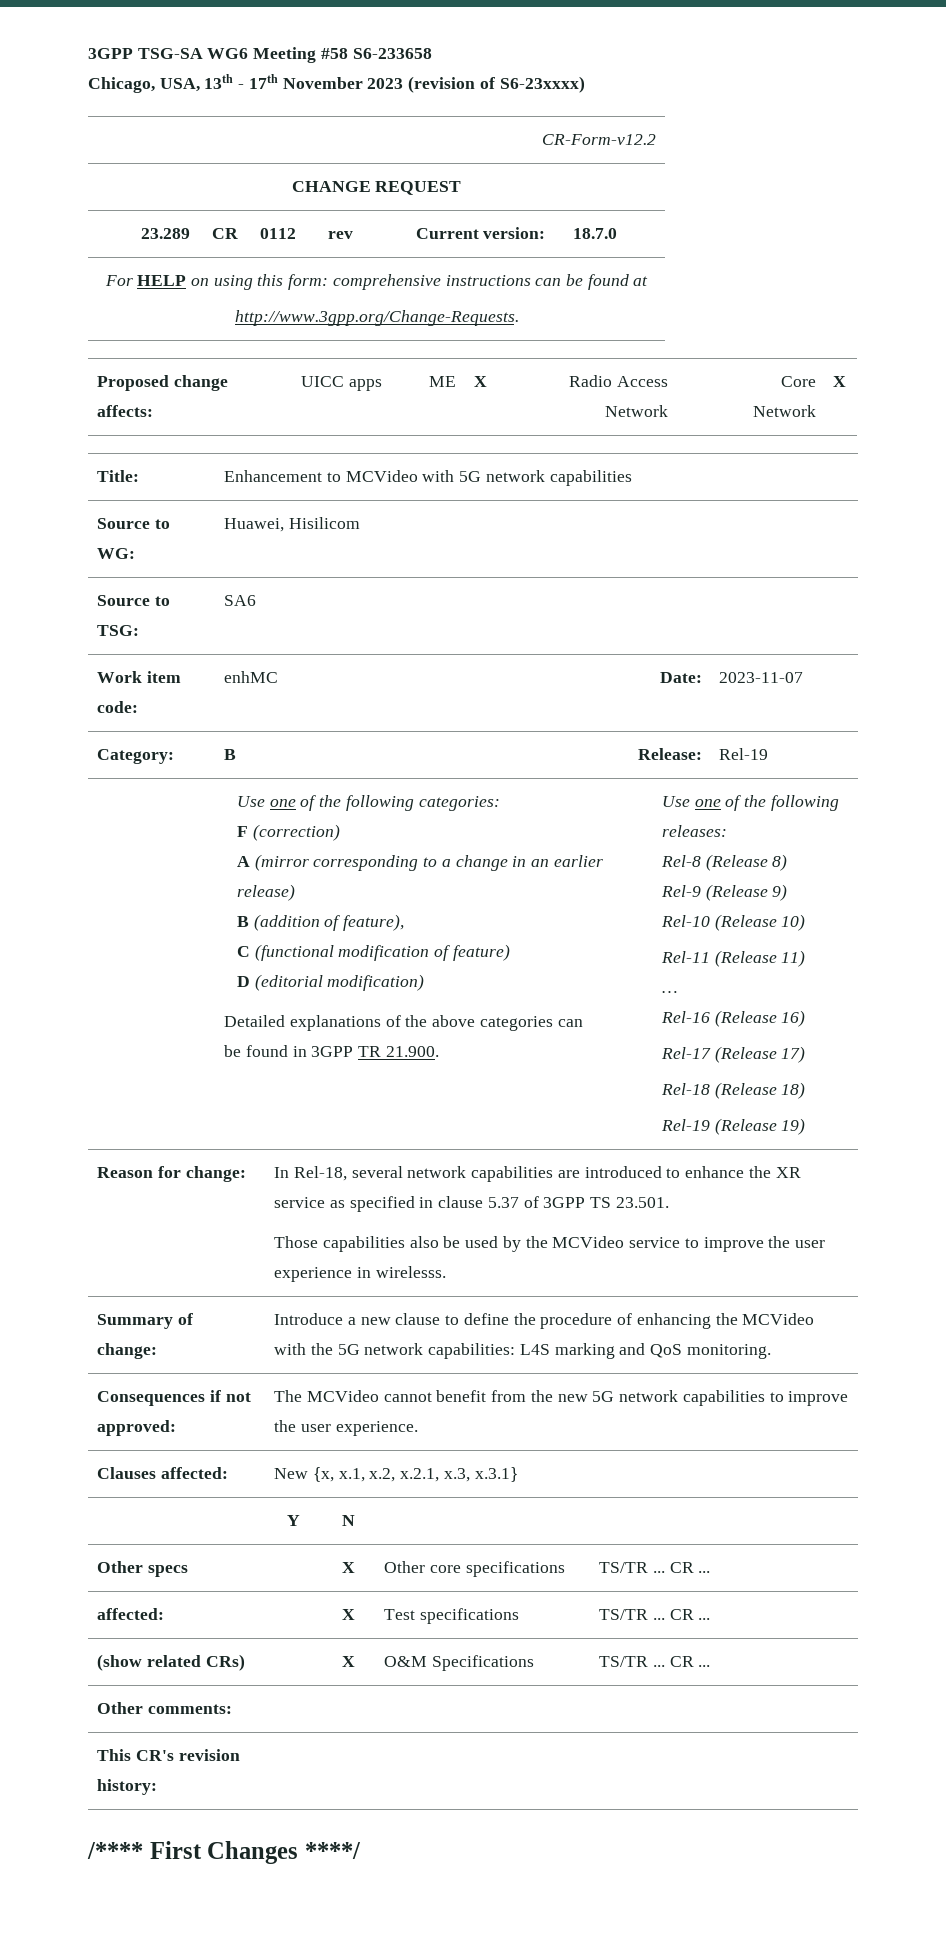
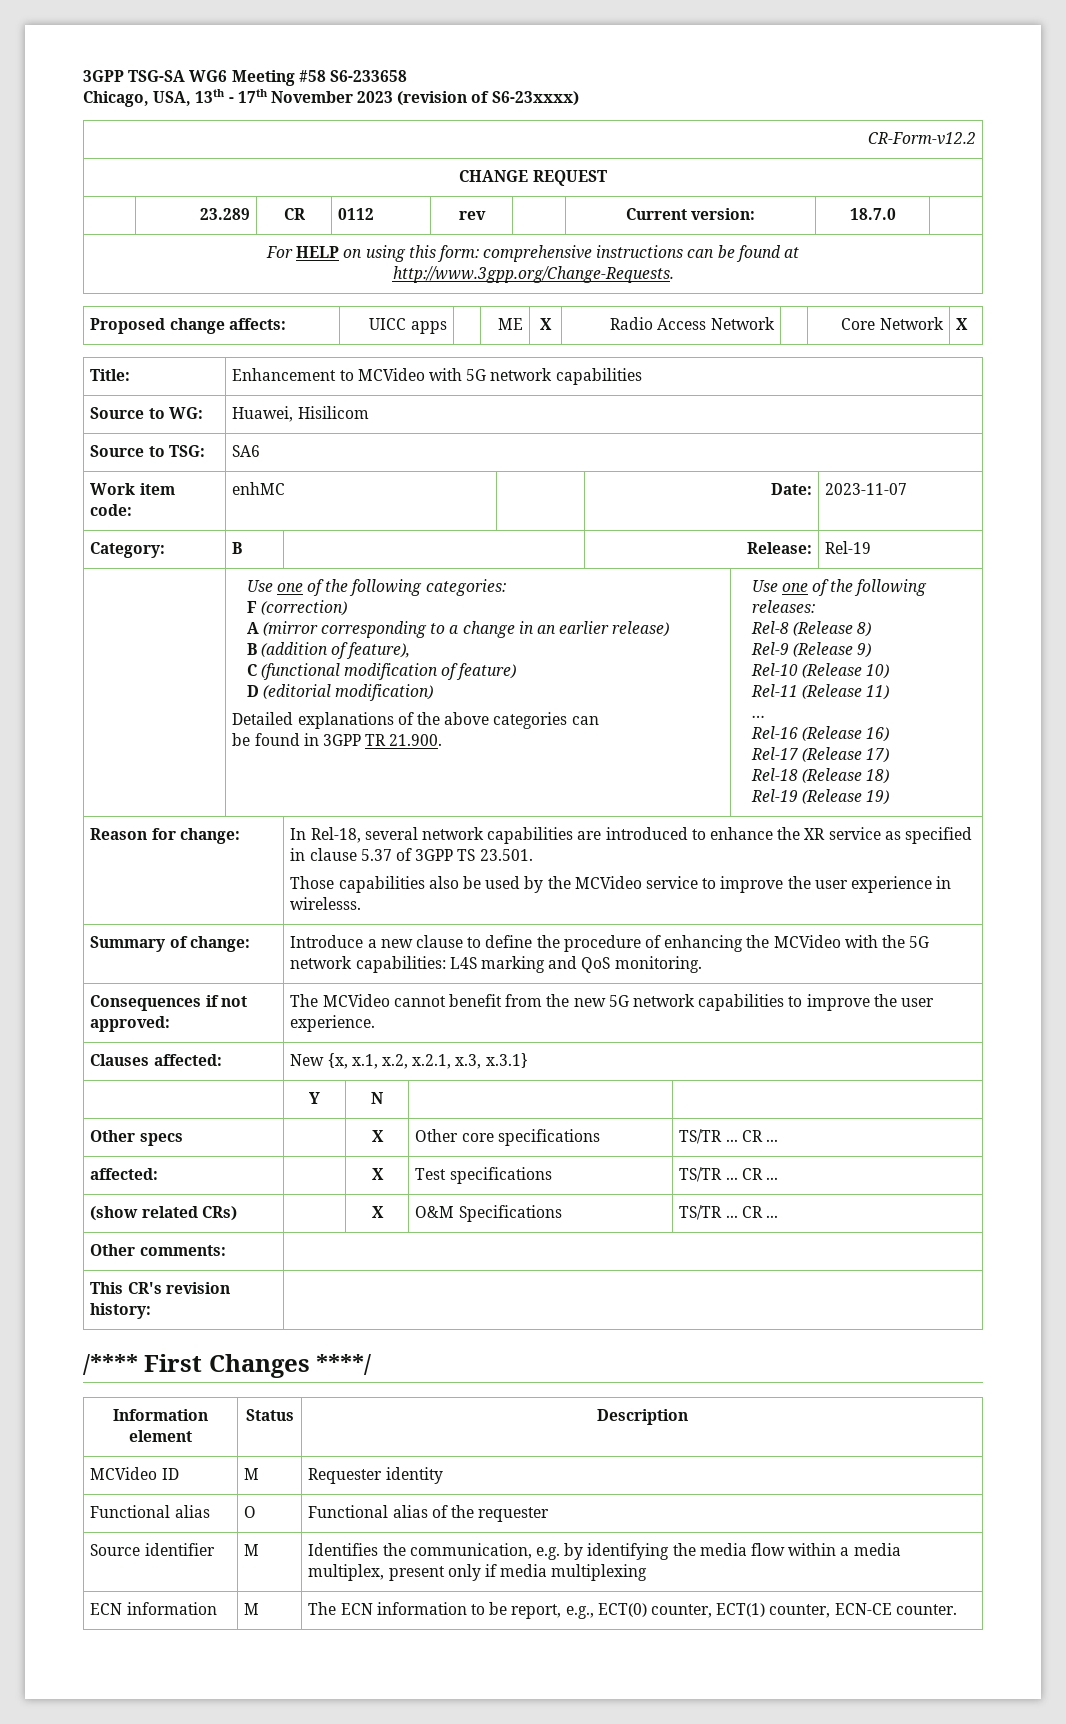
+ Information element | Status | Description
+ MCVideo ID | M | Requester identity
+ Functional alias | O | Functional alias of the requester
+ Source identifier | M | Identifies the communication, e.g. by identifying the media flow within a media multiplex, present only if media multiplexing
+ ECN information | M | The ECN information to be report, e.g., ECT(0) counter, ECT(1) counter, ECN-CE counter.

